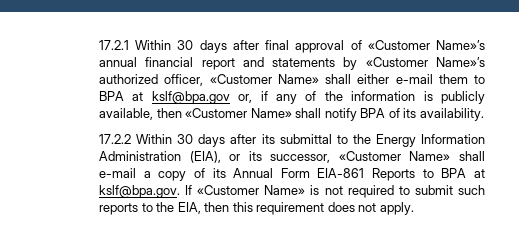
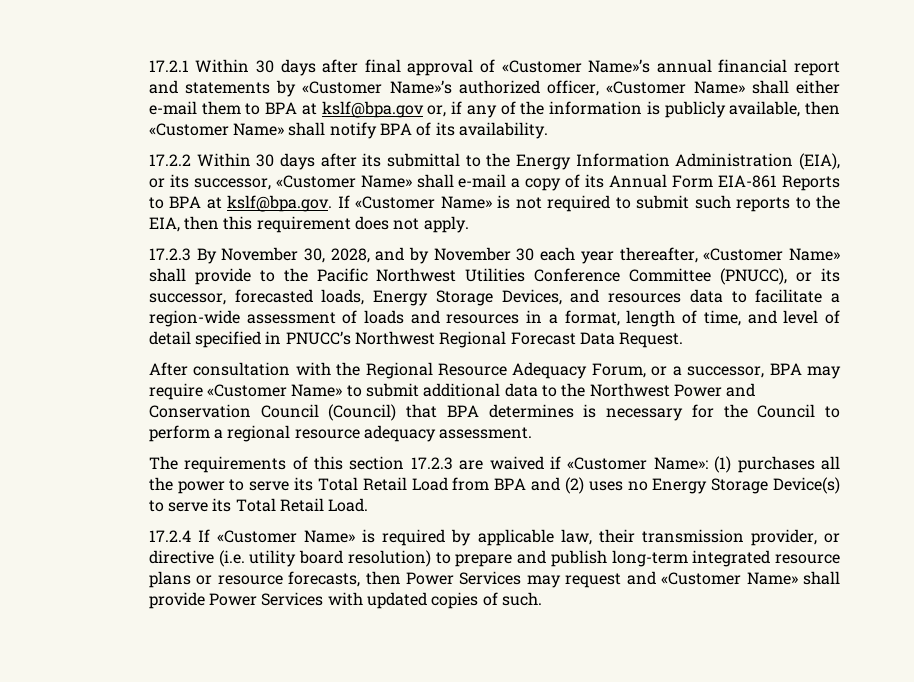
+ 17.2.3 By November 30, 2028, and by November 30 each year thereafter, «Customer Name» shall provide to the Pacific Northwest Utilities Conference Committee (PNUCC), or its successor, forecasted loads, Energy Storage Devices, and resources data to facilitate a region-wide assessment of loads and resources in a format, length of time, and level of detail specified in PNUCC’s Northwest Regional Forecast Data Request.
+ After consultation with the Regional Resource Adequacy Forum, or a successor, BPA may require «Customer Name» to submit additional data to the Northwest Power and Conservation Council (Council) that BPA determines is necessary for the Council to perform a regional resource adequacy assessment.
+ The requirements of this section 17.2.3 are waived if «Customer Name»: (1) purchases all the power to serve its Total Retail Load from BPA and (2) uses no Energy Storage Device(s) to serve its Total Retail Load.
+ 17.2.4 If «Customer Name» is required by applicable law, their transmission provider, or directive (i.e. utility board resolution) to prepare and publish long-term integrated resource plans or resource forecasts, then Power Services may request and «Customer Name» shall provide Power Services with updated copies of such.

